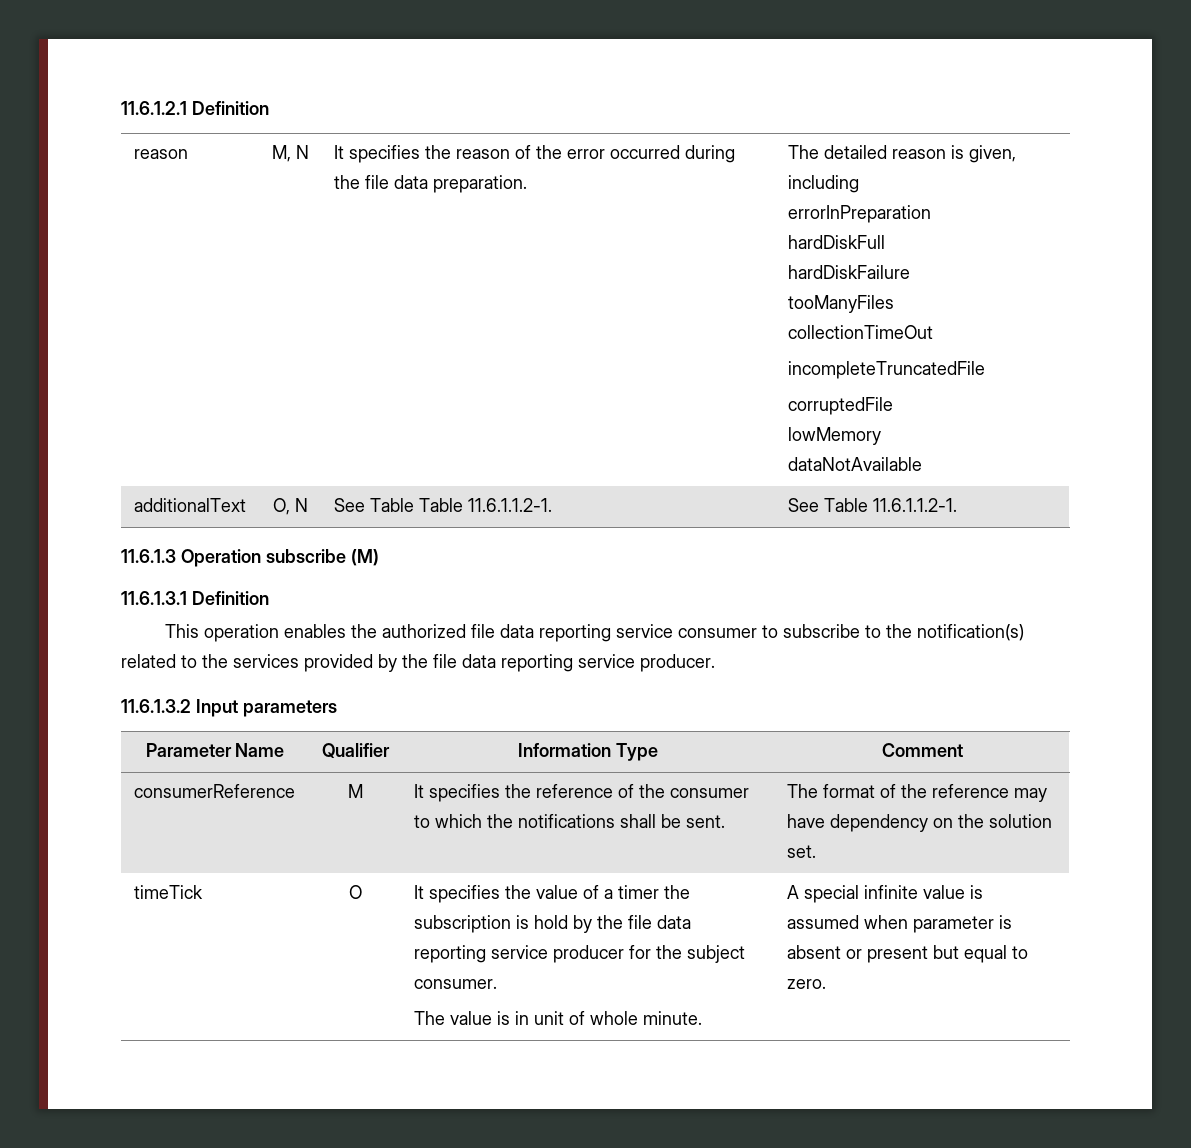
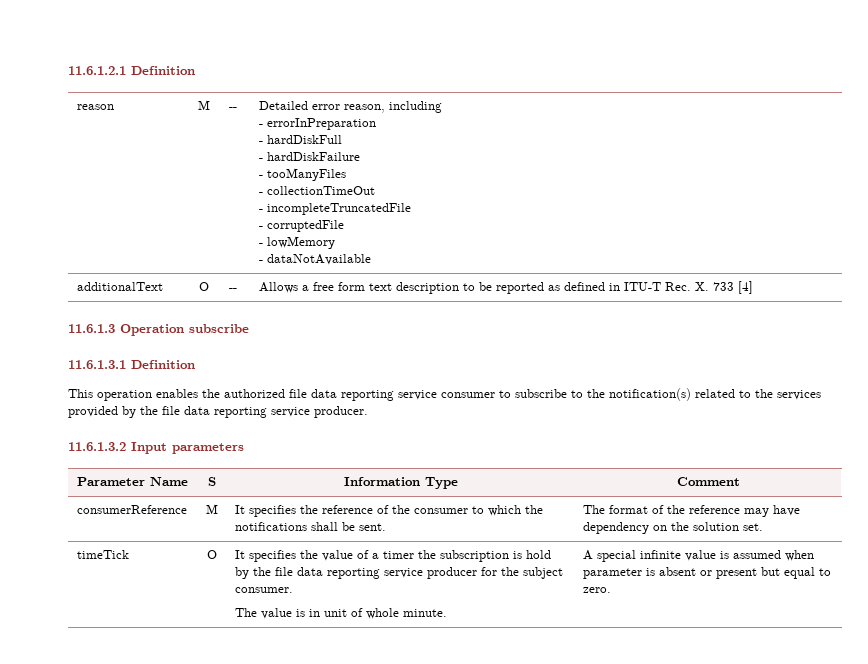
- reason | M, N | It specifies the reason of the error occurred during the file data preparation. | The detailed reason is given, including
- errorInPreparation
- hardDiskFull
- hardDiskFailure
- tooManyFiles
- collectionTimeOut
- incompleteTruncatedFile
- corruptedFile
- lowMemory
- dataNotAvailable
+ reason | M | -- | Detailed error reason, including
+ - errorInPreparation
+ - hardDiskFull
+ - hardDiskFailure
+ - tooManyFiles
+ - collectionTimeOut
+ - incompleteTruncatedFile
+ - corruptedFile
+ - lowMemory
+ - dataNotAvailable
- additionalText | O, N | See Table Table 11.6.1.1.2-1. | See Table 11.6.1.1.2-1.
+ additionalText | O | -- | Allows a free form text description to be reported as defined in ITU-T Rec. X. 733 [4]
- 11.6.1.3 Operation subscribe (M)
+ 11.6.1.3 Operation subscribe
- Parameter Name | Qualifier | Information Type | Comment
+ Parameter Name | S | Information Type | Comment

